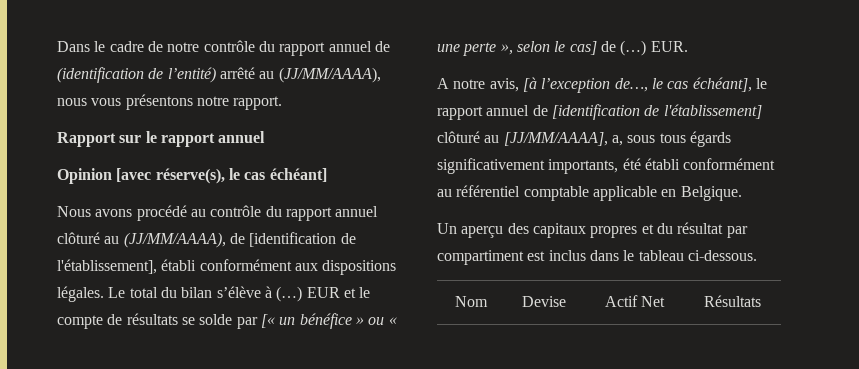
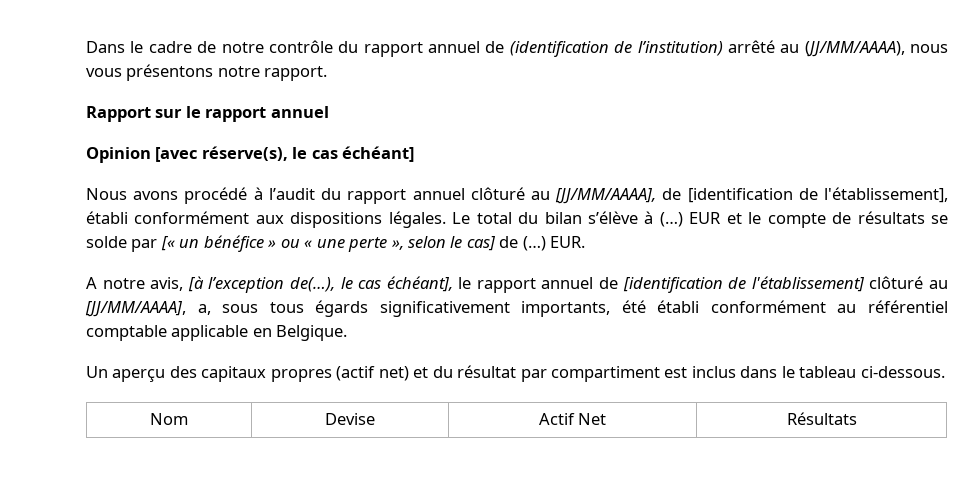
- Dans le cadre de notre contrôle du rapport annuel de (identification de l’entité) arrêté au (JJ/MM/AAAA), nous vous présentons notre rapport.
+ Dans le cadre de notre contrôle du rapport annuel de (identification de l’institution) arrêté au (JJ/MM/AAAA), nous vous présentons notre rapport.
- Nous avons procédé au contrôle du rapport annuel clôturé au (JJ/MM/AAAA), de [identification de l'établissement], établi conformément aux dispositions légales.
+ Nous avons procédé à l’audit du rapport annuel clôturé au [JJ/MM/AAAA], de [identification de l'établissement], établi conformément aux dispositions légales.
- A notre avis, [à l’exception de…, le cas échéant], le rapport annuel de [identification de l'établissement] clôturé au [JJ/MM/AAAA], a, sous tous égards significativement importants, été établi conformément au référentiel comptable applicable en Belgique.
+ A notre avis, [à l’exception de(…), le cas échéant], le rapport annuel de [identification de l'établissement] clôturé au [JJ/MM/AAAA], a, sous tous égards significativement importants, été établi conformément au référentiel comptable applicable en Belgique.
- Un aperçu des capitaux propres et du résultat par compartiment est inclus dans le tableau ci-dessous.
+ Un aperçu des capitaux propres (actif net) et du résultat par compartiment est inclus dans le tableau ci-dessous.

